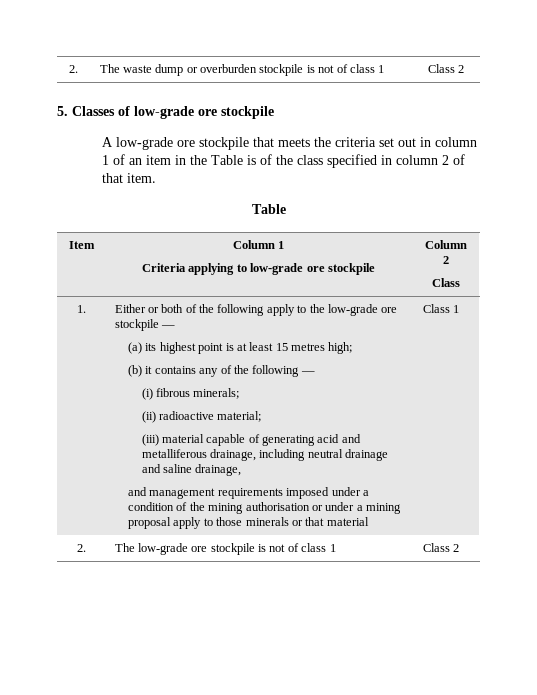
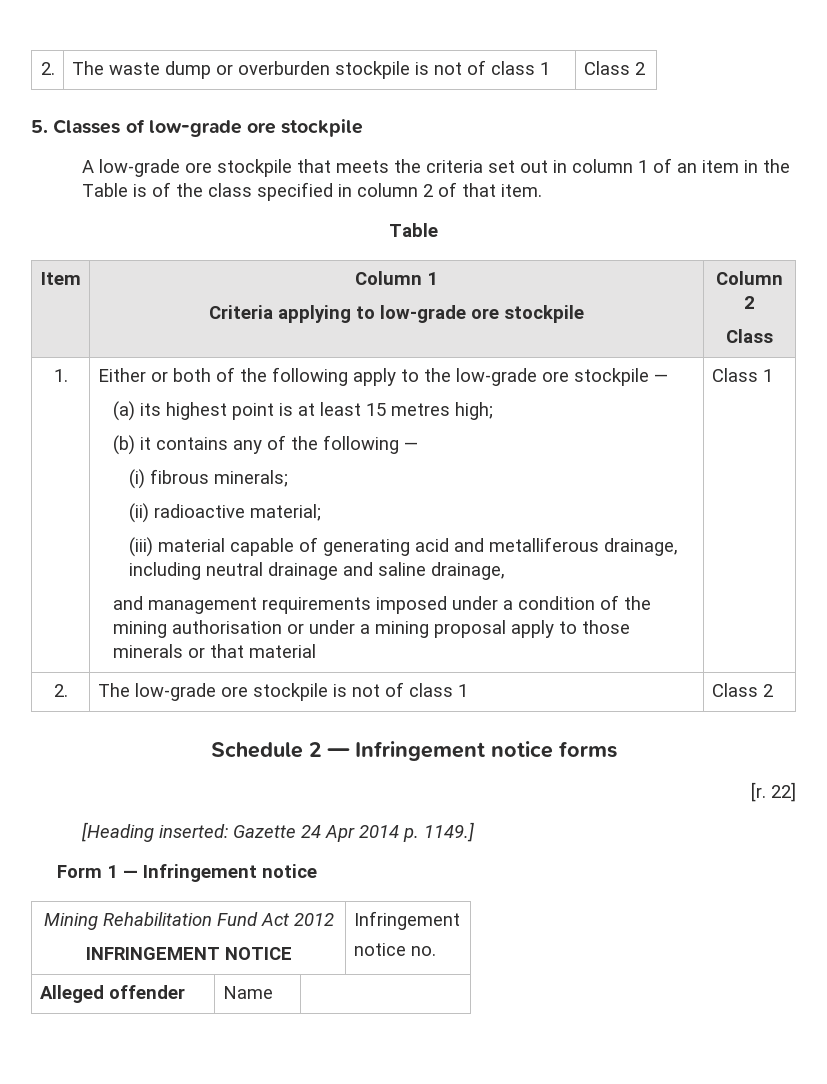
+ Schedule 2 — Infringement notice forms
+ [r. 22]
+ [Heading inserted: Gazette 24 Apr 2014 p. 1149.]
+ Form 1 — Infringement notice
+ Mining Rehabilitation Fund Act 2012
+ INFRINGEMENT NOTICE | Infringement
+ notice no.
+ Alleged offender | Name |

